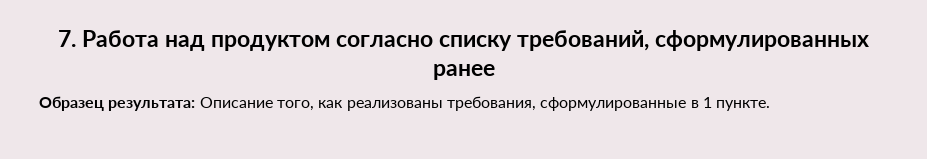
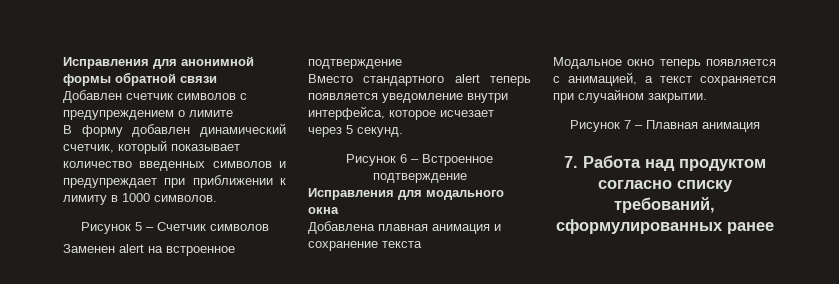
+ Исправления для анонимной формы обратной связи
+ Добавлен счетчик символов с предупреждением о лимите
+ В форму добавлен динамический счетчик, который показывает количество введенных символов и предупреждает при приближении к лимиту в 1000 символов.
+ Рисунок 5 – Счетчик символов
+ Заменен alert на встроенное подтверждение
+ Вместо стандартного alert теперь появляется уведомление внутри интерфейса, которое исчезает через 5 секунд.
+ Рисунок 6 – Встроенное подтверждение
+ Исправления для модального окна
+ Добавлена плавная анимация и сохранение текста
+ Модальное окно теперь появляется с анимацией, а текст сохраняется при случайном закрытии.
+ Рисунок 7 – Плавная анимация
- Образец результата: Описание того, как реализованы требования, сформулированные в 1 пункте.

